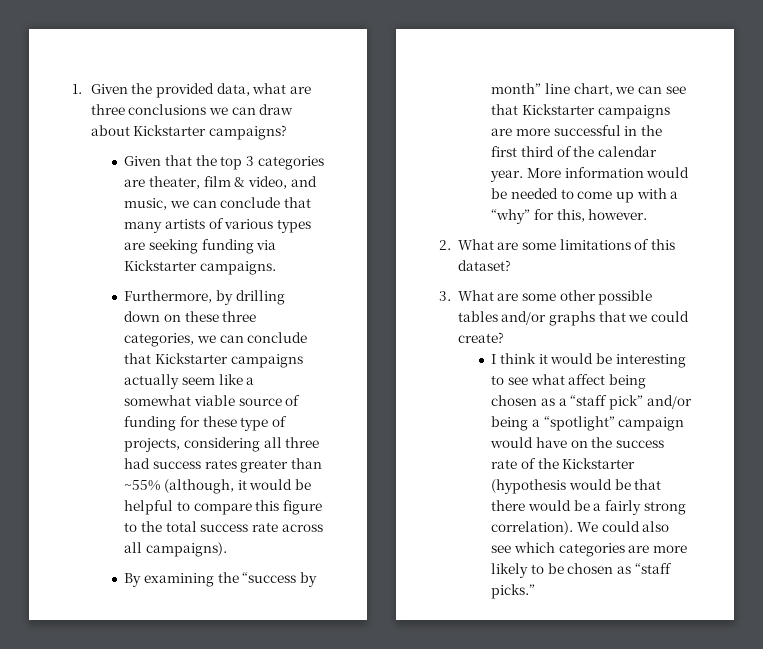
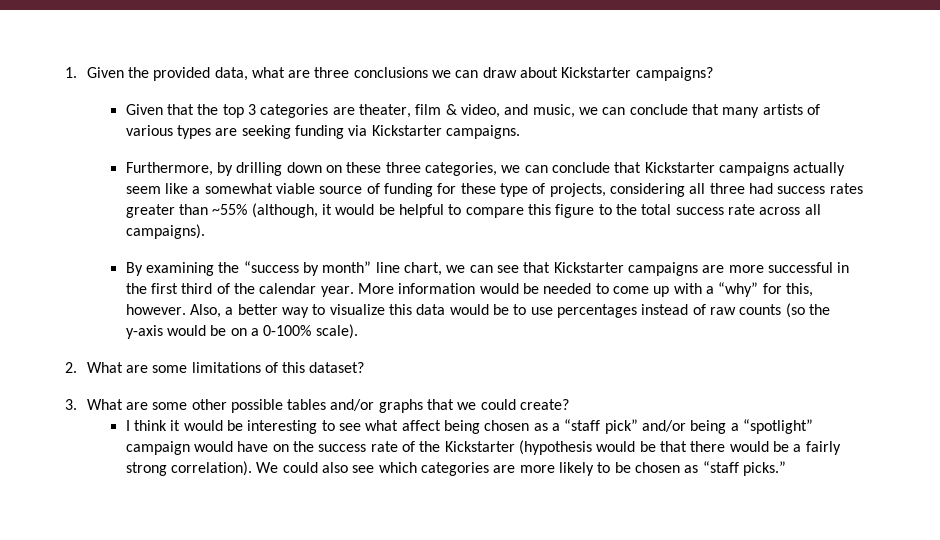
+ Also, a better way to visualize this data would be to use percentages instead of raw counts (so the y-axis would be on a 0-100% scale).

